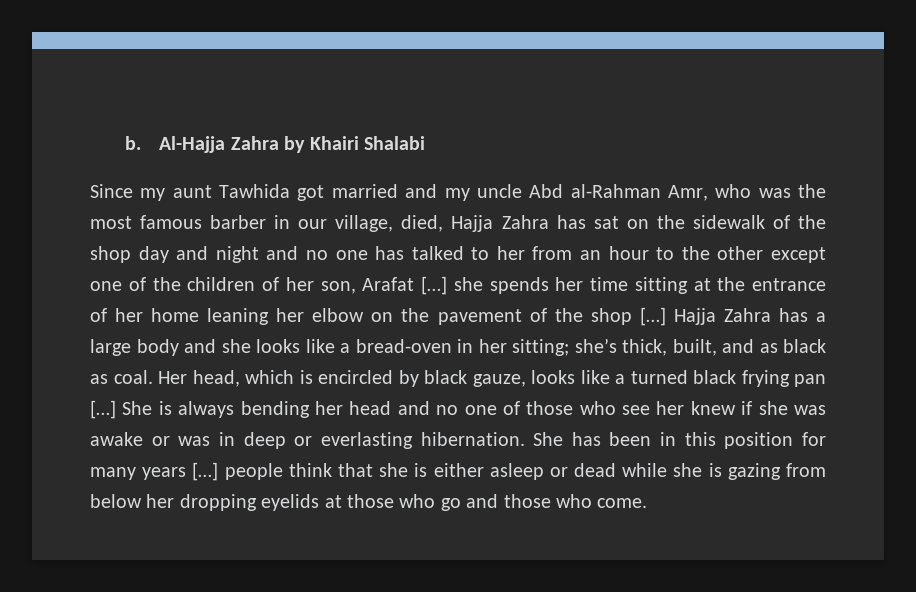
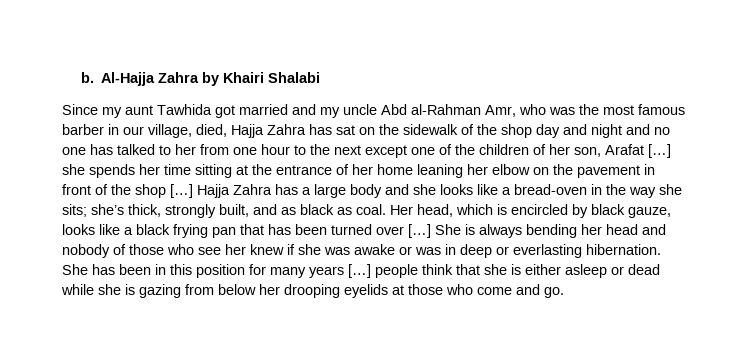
- Since my aunt Tawhida got married and my uncle Abd al-Rahman Amr, who was the most famous barber in our village, died, Hajja Zahra has sat on the sidewalk of the shop day and night and no one has talked to her from an hour to the other except one of the children of her son, Arafat […] she spends her time sitting at the entrance of her home leaning her elbow on the pavement of the shop […]
+ Since my aunt Tawhida got married and my uncle Abd al-Rahman Amr, who was the most famous barber in our village, died, Hajja Zahra has sat on the sidewalk of the shop day and night and no one has talked to her from one hour to the next except one of the children of her son, Arafat […] she spends her time sitting at the entrance of her home leaning her elbow on the pavement in front of the shop […]
- Hajja Zahra has a large body and she looks like a bread-oven in her sitting; she’s thick, built, and as black as coal.
+ Hajja Zahra has a large body and she looks like a bread-oven in the way she sits; she’s thick, strongly built, and as black as coal.
- Her head, which is encircled by black gauze, looks like a turned black frying pan […]
+ Her head, which is encircled by black gauze, looks like a black frying pan that has been turned over […]
- She is always bending her head and no one of those who see her knew if she was awake or was in deep or everlasting hibernation.
+ She is always bending her head and nobody of those who see her knew if she was awake or was in deep or everlasting hibernation.
- She has been in this position for many years […] people think that she is either asleep or dead while she is gazing from below her dropping eyelids at those who go and those who come.
+ She has been in this position for many years […] people think that she is either asleep or dead while she is gazing from below her drooping eyelids at those who come and go.

